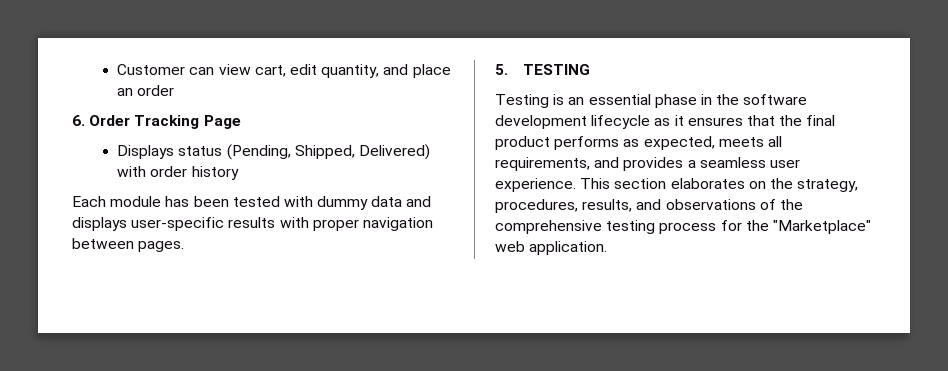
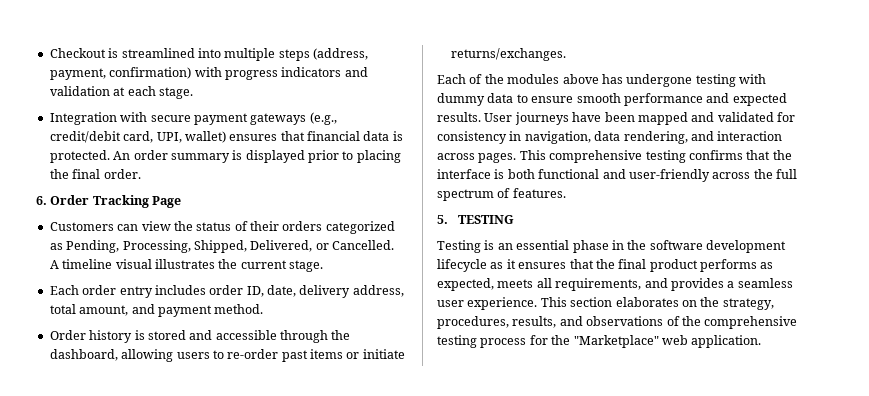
- Customer can view cart, edit quantity, and place an order
+ Checkout is streamlined into multiple steps (address, payment, confirmation) with progress indicators and validation at each stage.
+ Integration with secure payment gateways (e.g., credit/debit card, UPI, wallet) ensures that financial data is protected. An order summary is displayed prior to placing the final order.
  6. Order Tracking Page
- Displays status (Pending, Shipped, Delivered) with order history
- Each module has been tested with dummy data and displays user-specific results with proper navigation between pages.
+ Customers can view the status of their orders categorized as Pending, Processing, Shipped, Delivered, or Cancelled. A timeline visual illustrates the current stage.
+ Each order entry includes order ID, date, delivery address, total amount, and payment method.
+ Order history is stored and accessible through the dashboard, allowing users to re-order past items or initiate returns/exchanges.
+ Each of the modules above has undergone testing with dummy data to ensure smooth performance and expected results. User journeys have been mapped and validated for consistency in navigation, data rendering, and interaction across pages. This comprehensive testing confirms that the interface is both functional and user-friendly across the full spectrum of features.

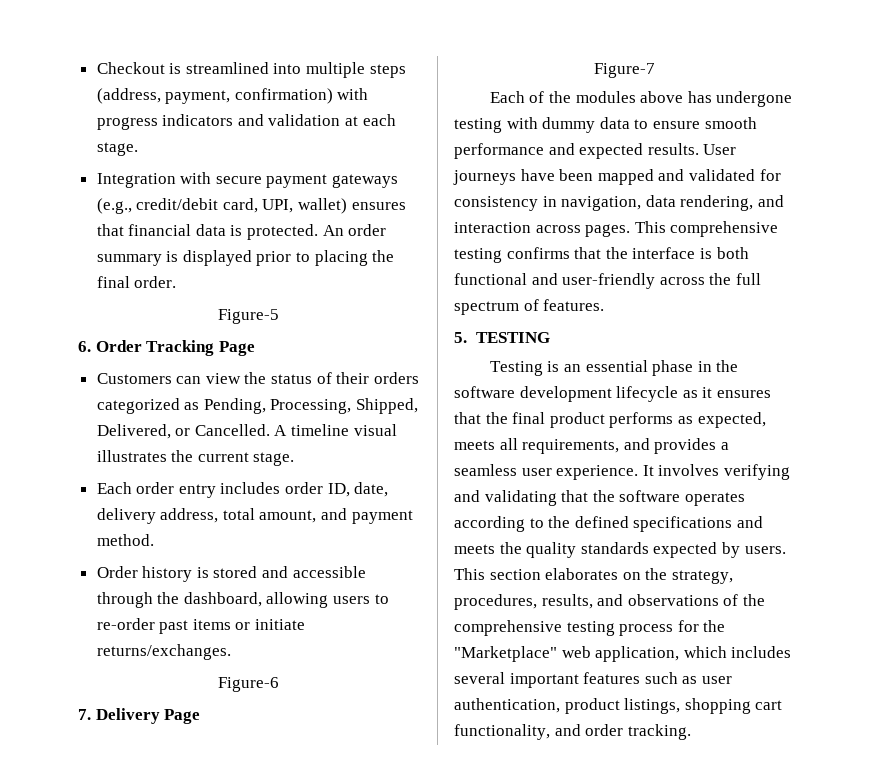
+ Figure-5
+ Figure-6
+ 7. Delivery Page
+ Figure-7
+ It involves verifying and validating that the software operates according to the defined specifications and meets the quality standards expected by users.
- This section elaborates on the strategy, procedures, results, and observations of the comprehensive testing process for the "Marketplace" web application.
+ This section elaborates on the strategy, procedures, results, and observations of the comprehensive testing process for the "Marketplace" web application, which includes several important features such as user authentication, product listings, shopping cart functionality, and order tracking.

